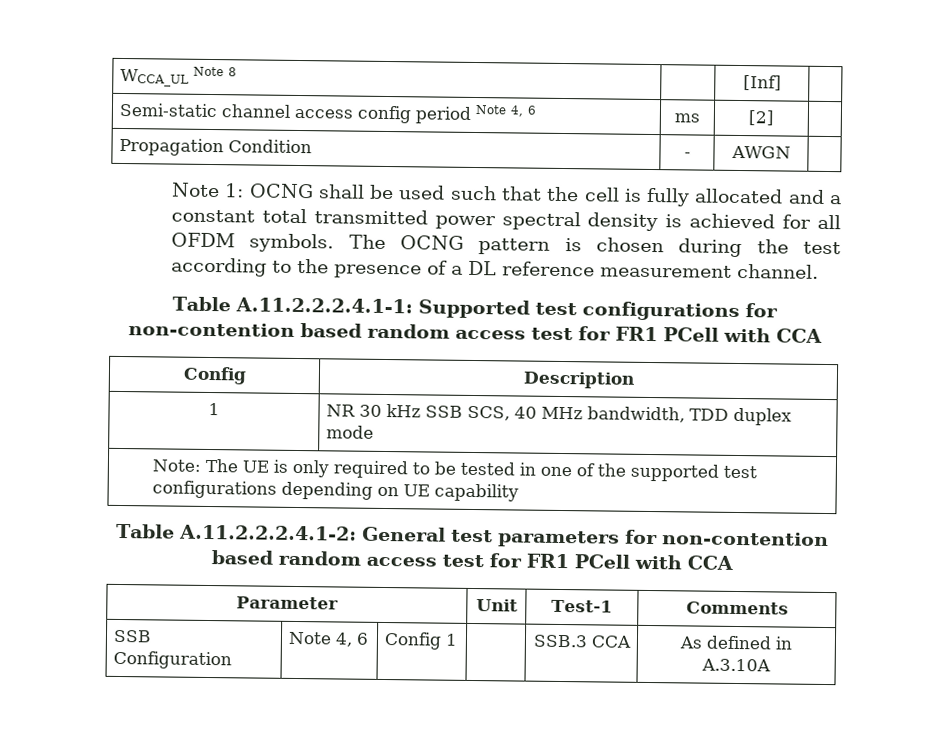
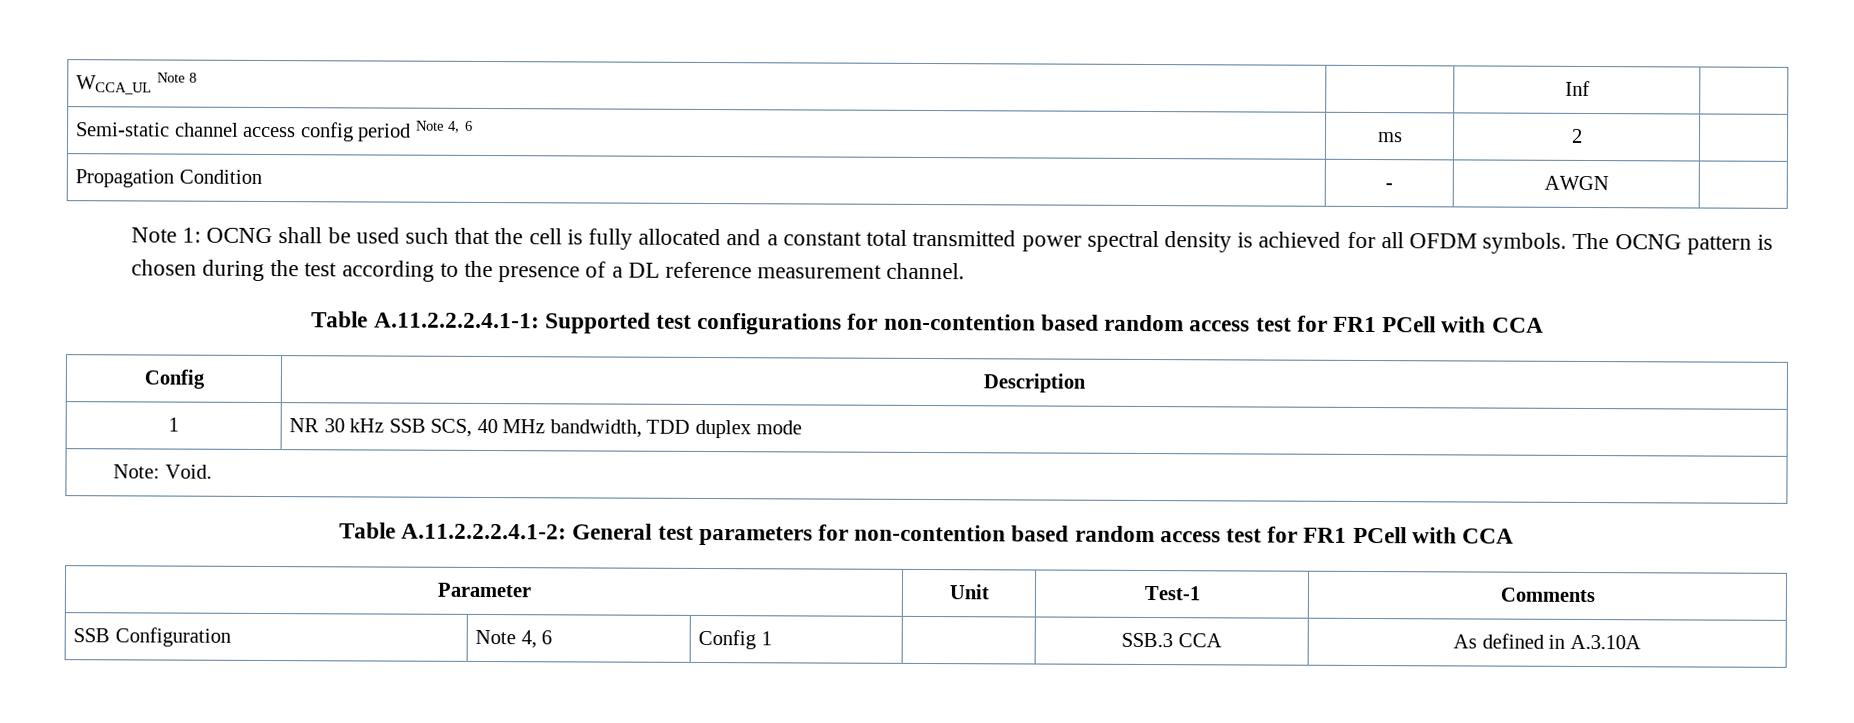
- WCCA_UL Note 8 | | [Inf] |
+ WCCA_UL Note 8 | | Inf |
- Semi-static channel access config period Note 4, 6 | ms | [2] |
+ Semi-static channel access config period Note 4, 6 | ms | 2 |
- Note: The UE is only required to be tested in one of the supported test configurations depending on UE capability
+ Note: Void.

